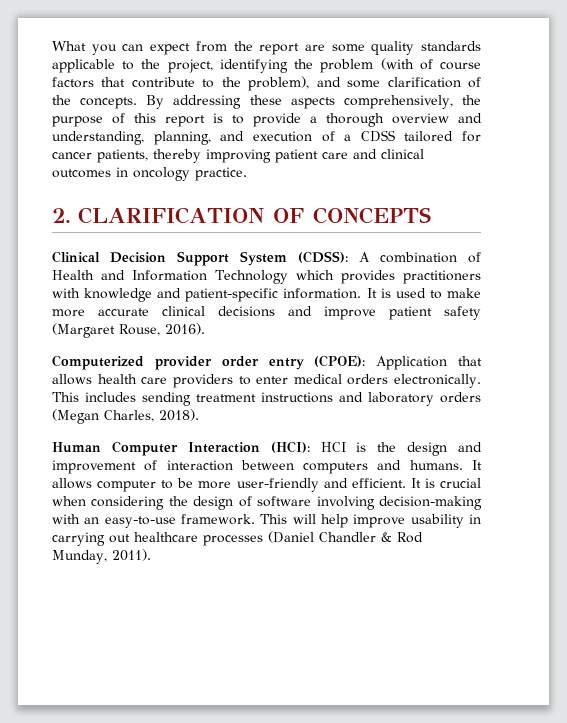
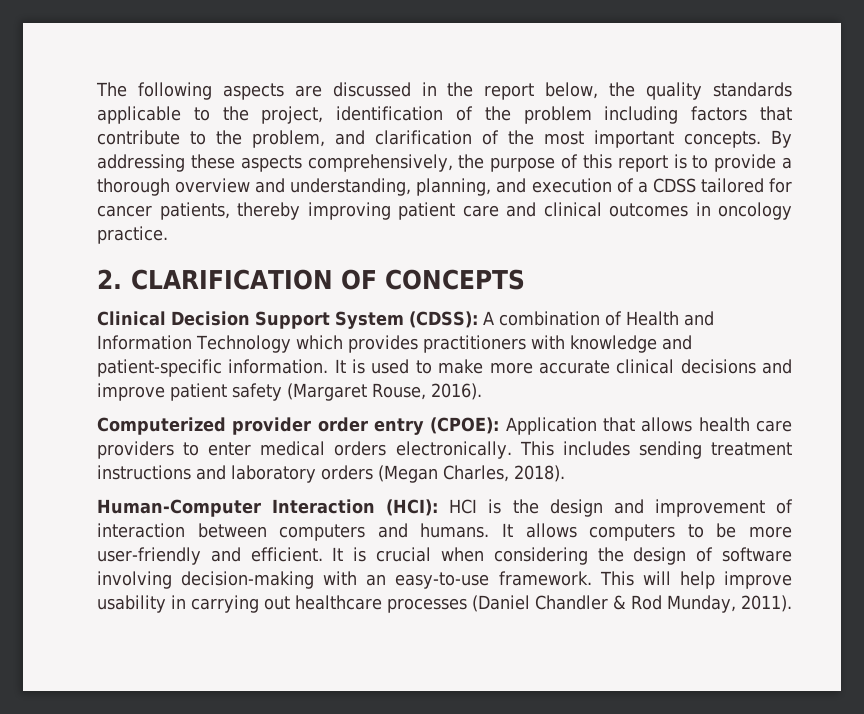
- What you can expect from the report are some quality standards applicable to the project, identifying the problem (with of course factors that contribute to the problem), and some clarification of the concepts.
+ The following aspects are discussed in the report below, the quality standards applicable to the project, identification of the problem including factors that contribute to the problem, and clarification of the most important concepts.
- Human Computer Interaction (HCI): HCI is the design and improvement of interaction between computers and humans.
+ Human-Computer Interaction (HCI): HCI is the design and improvement of interaction between computers and humans.
- It allows computer to be more user-friendly and efficient.
+ It allows computers to be more user-friendly and efficient.

